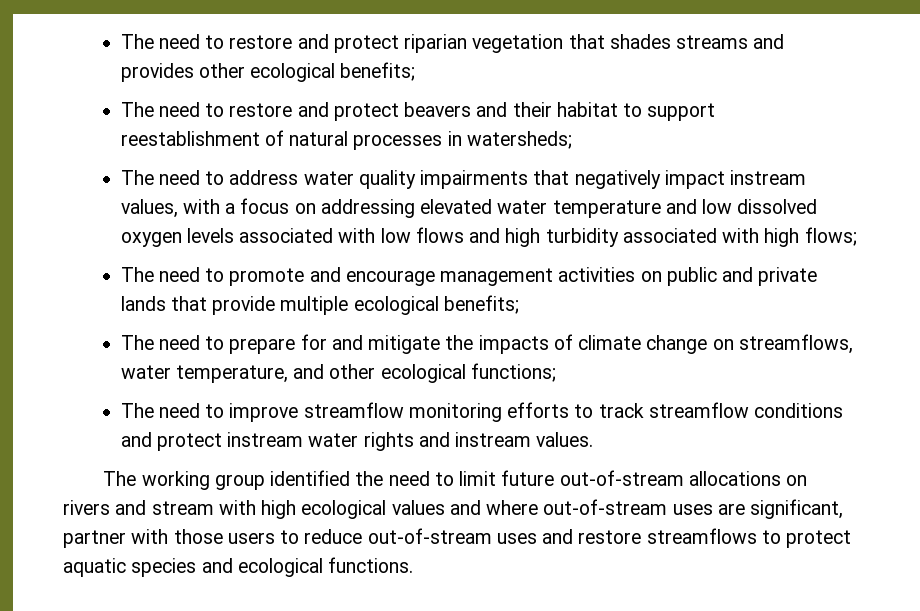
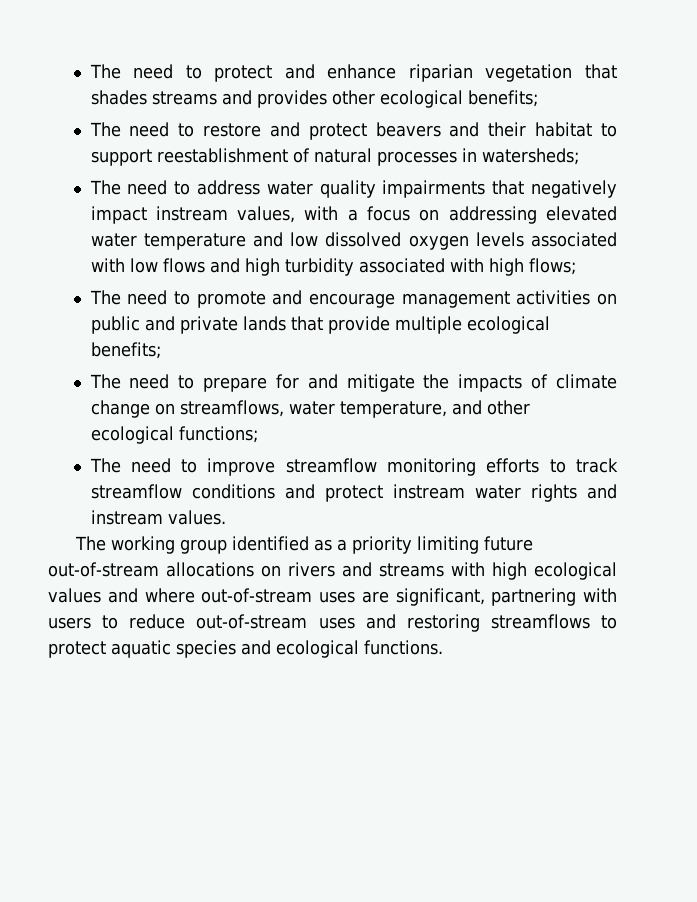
- The need to restore and protect riparian vegetation that shades streams and provides other ecological benefits;
+ The need to protect and enhance riparian vegetation that shades streams and provides other ecological benefits;
- The working group identified the need to limit future out-of-stream allocations on rivers and stream with high ecological values and where out-of-stream uses are significant, partner with those users to reduce out-of-stream uses and restore streamflows to protect aquatic species and ecological functions.
+ The working group identified as a priority limiting future out-of-stream allocations on rivers and streams with high ecological values and where out-of-stream uses are significant, partnering with users to reduce out-of-stream uses and restoring streamflows to protect aquatic species and ecological functions.

